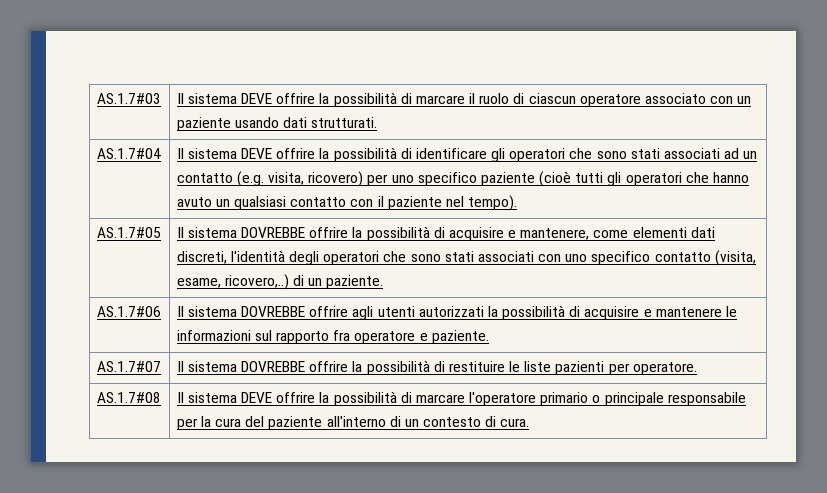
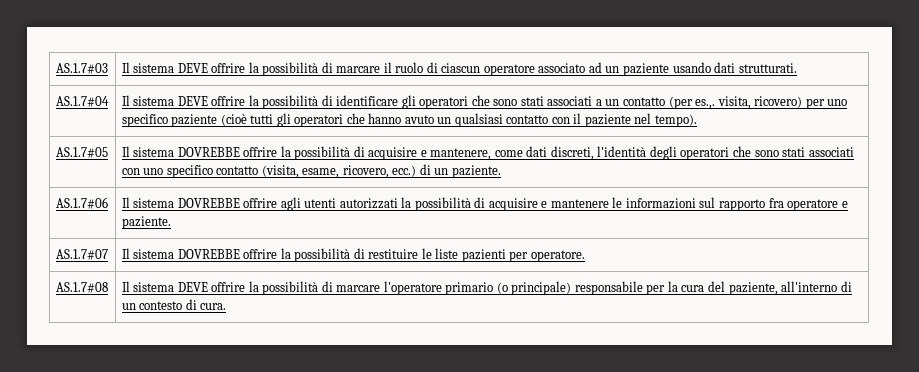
- AS.1.7#03 | Il sistema DEVE offrire la possibilità di marcare il ruolo di ciascun operatore associato con un paziente usando dati strutturati.
+ AS.1.7#03 | Il sistema DEVE offrire la possibilità di marcare il ruolo di ciascun operatore associato ad un paziente usando dati strutturati.
- Il sistema DEVE offrire la possibilità di identificare gli operatori che sono stati associati ad un contatto (e.g. visita, ricovero) per uno specifico paziente (cioè tutti gli operatori che hanno avuto un qualsiasi contatto con il paziente nel tempo).
+ Il sistema DEVE offrire la possibilità di identificare gli operatori che sono stati associati a un contatto (per es.,. visita, ricovero) per uno specifico paziente (cioè tutti gli operatori che hanno avuto un qualsiasi contatto con il paziente nel tempo).
- AS.1.7#05 | Il sistema DOVREBBE offrire la possibilità di acquisire e mantenere, come elementi dati discreti, l'identità degli operatori che sono stati associati con uno specifico contatto (visita, esame, ricovero,..) di un paziente.
+ AS.1.7#05 | Il sistema DOVREBBE offrire la possibilità di acquisire e mantenere, come dati discreti, l'identità degli operatori che sono stati associati con uno specifico contatto (visita, esame, ricovero, ecc.) di un paziente.
- AS.1.7#08 | Il sistema DEVE offrire la possibilità di marcare l'operatore primario o principale responsabile per la cura del paziente all'interno di un contesto di cura.
+ AS.1.7#08 | Il sistema DEVE offrire la possibilità di marcare l'operatore primario (o principale) responsabile per la cura del paziente, all'interno di un contesto di cura.

